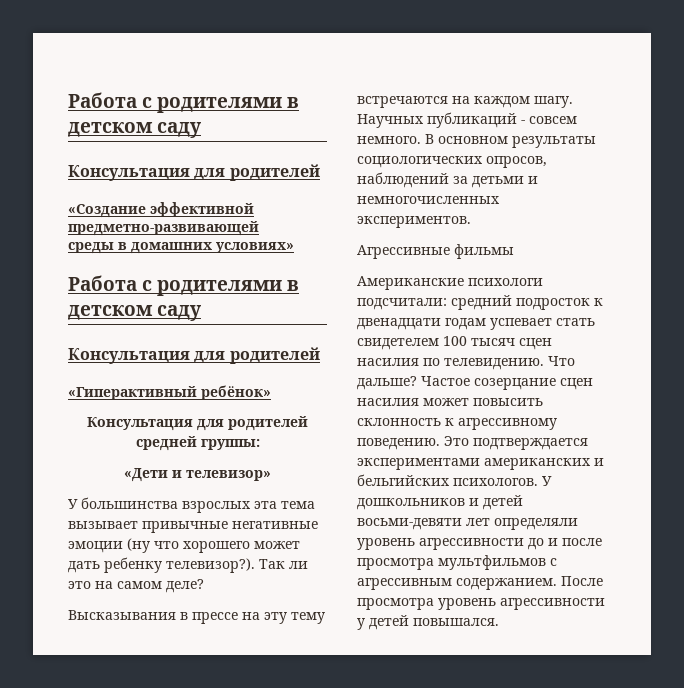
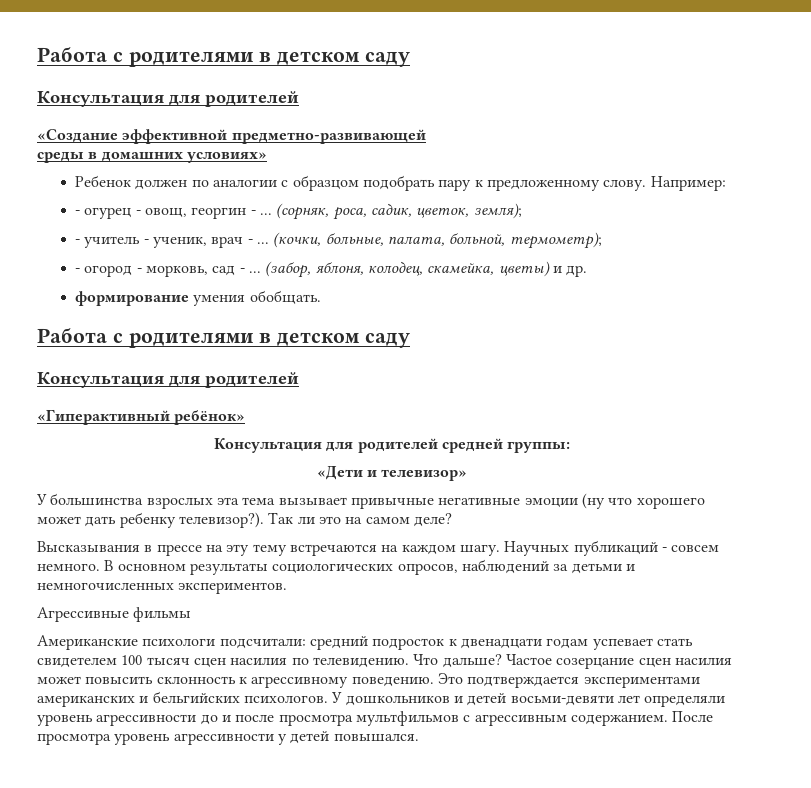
+ Ребенок должен по аналогии с образцом подобрать пару к предложенному слову. Например:
+ - огурец - овощ, георгин - ... (сорняк, роса, садик, цветок, земля);
+ - учитель - ученик, врач - ... (кочки, больные, палата, больной, термометр);
+ - огород - морковь, сад - ... (забор, яблоня, колодец, скамейка, цветы) и др.
+ формирование умения обобщать.

